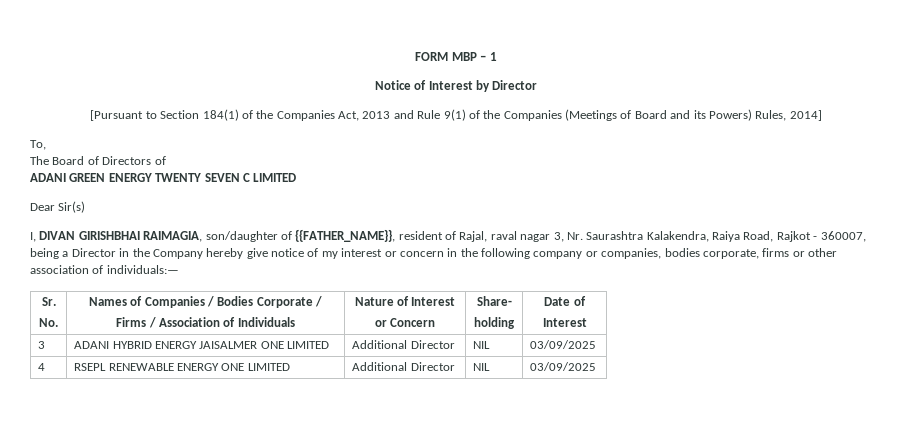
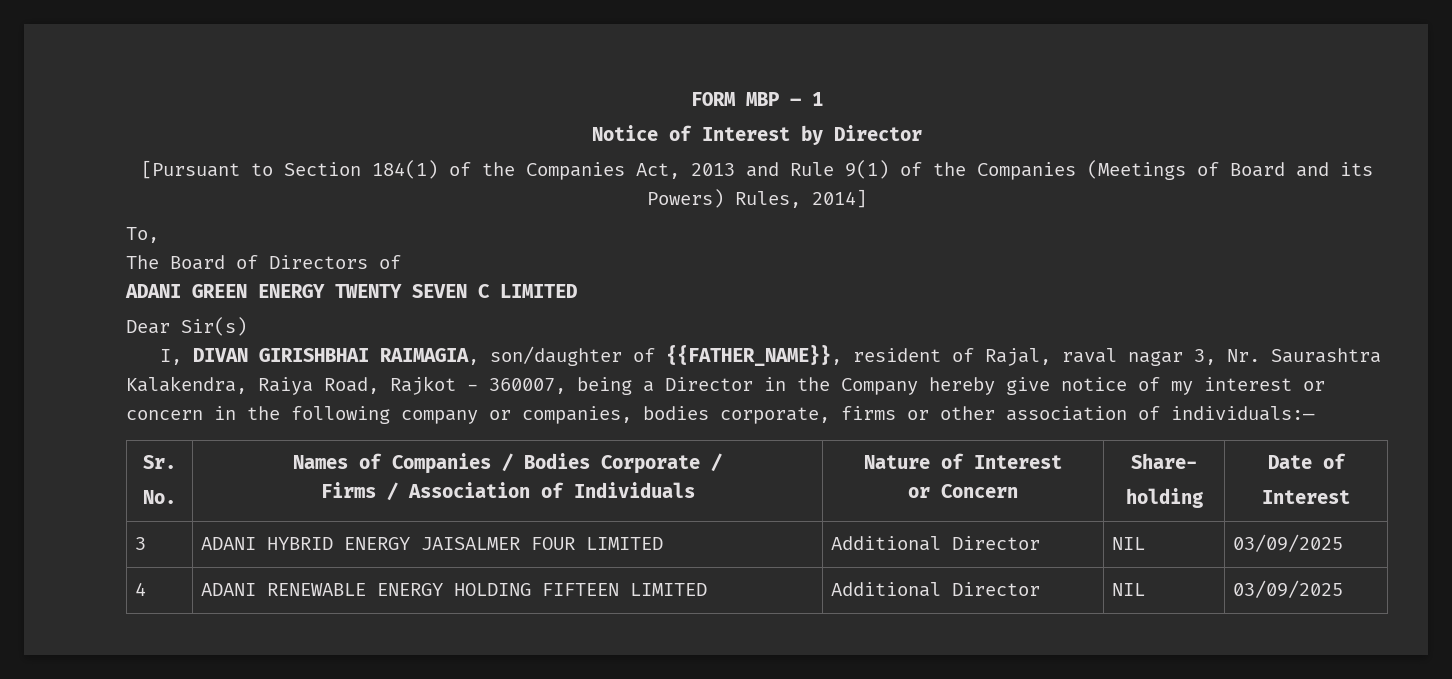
- 3 | ADANI HYBRID ENERGY JAISALMER ONE LIMITED | Additional Director | NIL | 03/09/2025
+ 3 | ADANI HYBRID ENERGY JAISALMER FOUR LIMITED | Additional Director | NIL | 03/09/2025
- 4 | RSEPL RENEWABLE ENERGY ONE LIMITED | Additional Director | NIL | 03/09/2025
+ 4 | ADANI RENEWABLE ENERGY HOLDING FIFTEEN LIMITED | Additional Director | NIL | 03/09/2025

